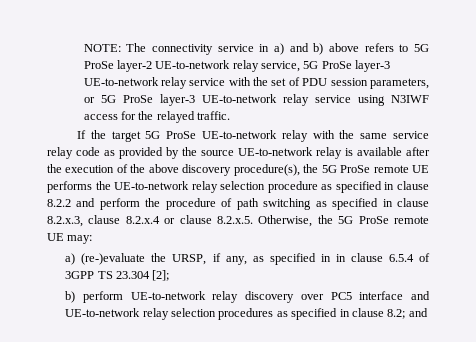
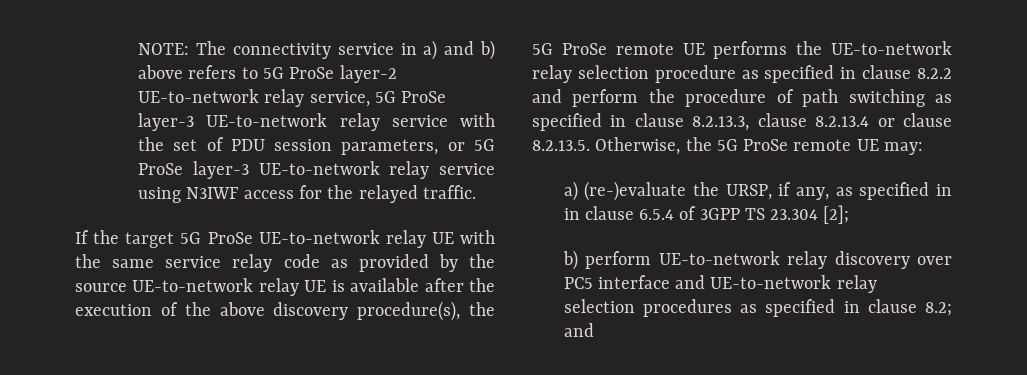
- If the target 5G ProSe UE-to-network relay with the same service relay code as provided by the source UE-to-network relay is available after the execution of the above discovery procedure(s), the 5G ProSe remote UE performs the UE-to-network relay selection procedure as specified in clause 8.2.2 and perform the procedure of path switching as specified in clause 8.2.x.3, clause 8.2.x.4 or clause 8.2.x.5. Otherwise, the 5G ProSe remote UE may:
+ If the target 5G ProSe UE-to-network relay UE with the same service relay code as provided by the source UE-to-network relay UE is available after the execution of the above discovery procedure(s), the 5G ProSe remote UE performs the UE-to-network relay selection procedure as specified in clause 8.2.2 and perform the procedure of path switching as specified in clause 8.2.13.3, clause 8.2.13.4 or clause 8.2.13.5. Otherwise, the 5G ProSe remote UE may:

